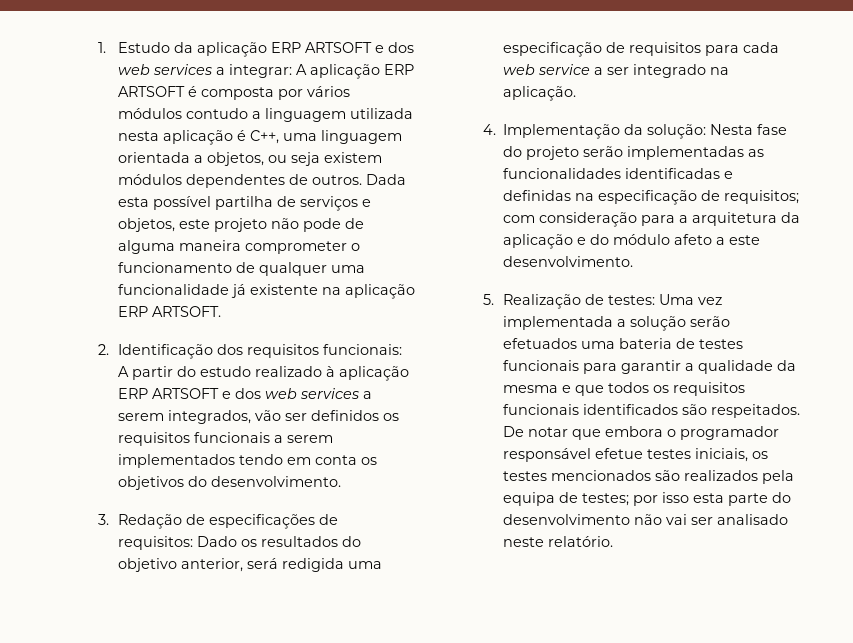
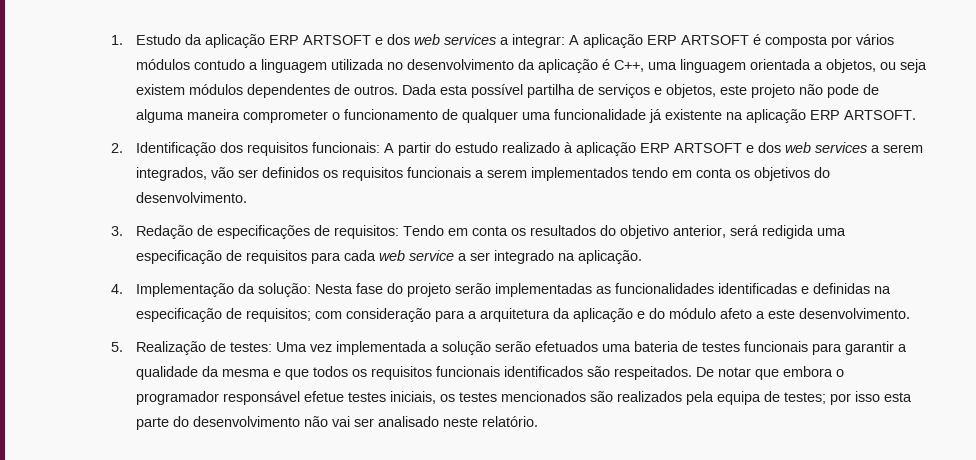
- 1. Estudo da aplicação ERP ARTSOFT e dos web services a integrar: A aplicação ERP ARTSOFT é composta por vários módulos contudo a linguagem utilizada nesta aplicação é C++, uma linguagem orientada a objetos, ou seja existem módulos dependentes de outros.
+ 1. Estudo da aplicação ERP ARTSOFT e dos web services a integrar: A aplicação ERP ARTSOFT é composta por vários módulos contudo a linguagem utilizada no desenvolvimento da aplicação é C++, uma linguagem orientada a objetos, ou seja existem módulos dependentes de outros.
- 3. Redação de especificações de requisitos: Dado os resultados do objetivo anterior, será redigida uma especificação de requisitos para cada web service a ser integrado na aplicação.
+ 3. Redação de especificações de requisitos: Tendo em conta os resultados do objetivo anterior, será redigida uma especificação de requisitos para cada web service a ser integrado na aplicação.

